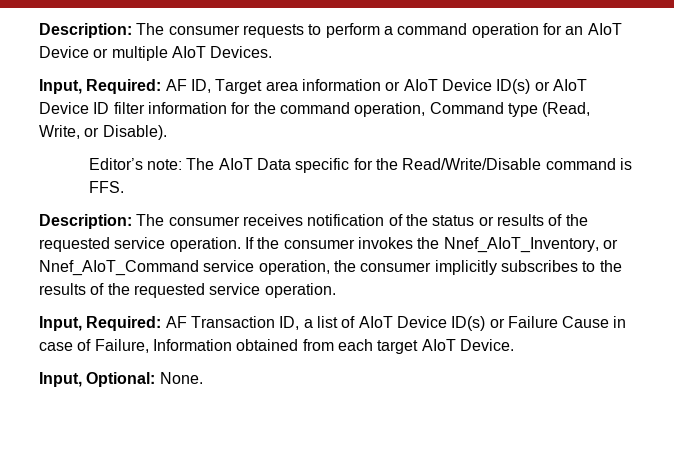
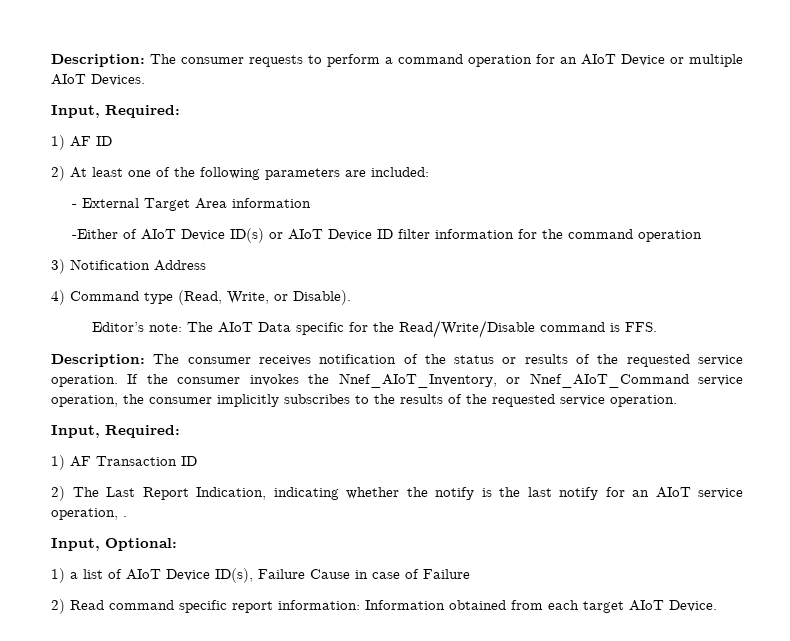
  Description: The consumer requests to perform a command operation for an AIoT Device or multiple AIoT Devices.
- Input, Required: AF ID, Target area information or AIoT Device ID(s) or AIoT Device ID filter information for the command operation, Command type (Read, Write, or Disable).
+ Input, Required:
+ 1) AF ID
+ 2) At least one of the following parameters are included:
+ - External Target Area information
+ -Either of AIoT Device ID(s) or AIoT Device ID filter information for the command operation
+ 3) Notification Address
+ 4) Command type (Read, Write, or Disable).
  If the consumer invokes the Nnef_AIoT_Inventory, or Nnef_AIoT_Command service operation, the consumer implicitly subscribes to the results of the requested service operation.
- Input, Required: AF Transaction ID, a list of AIoT Device ID(s) or Failure Cause in case of Failure, Information obtained from each target AIoT Device.
+ Input, Required:
+ 1) AF Transaction ID
+ 2) The Last Report Indication, indicating whether the notify is the last notify for an AIoT service operation, .
+ Input, Optional:
+ 1) a list of AIoT Device ID(s), Failure Cause in case of Failure
+ 2) Read command specific report information: Information obtained from each target AIoT Device.
- Input, Optional: None.

